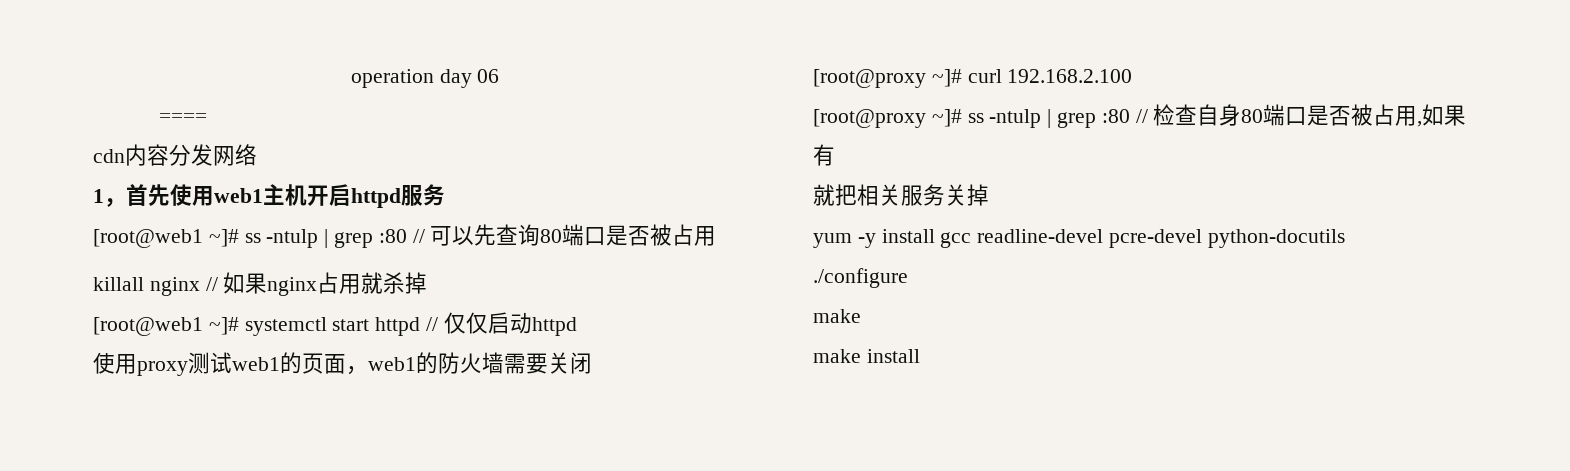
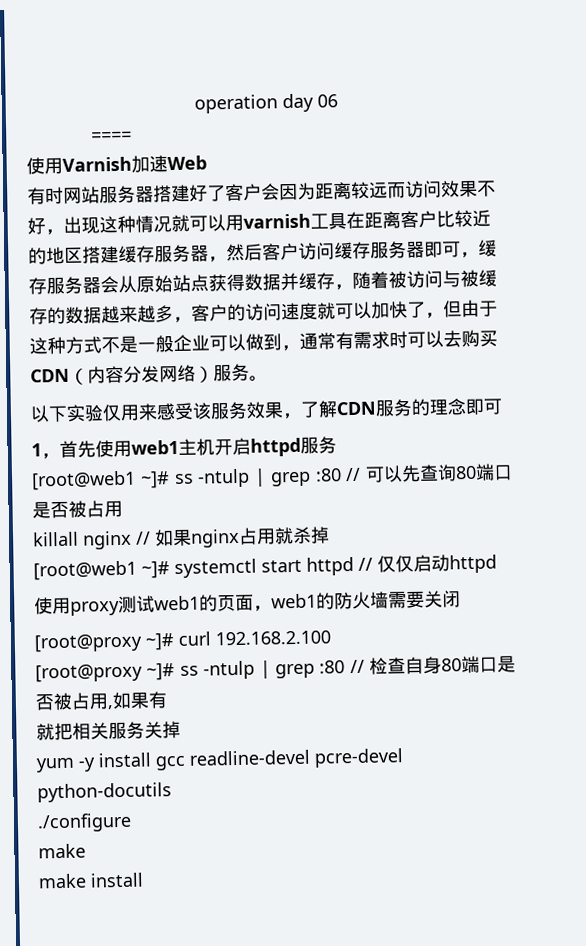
- cdn内容分发网络
+ 使用Varnish加速Web
+ 有时网站服务器搭建好了客户会因为距离较远而访问效果不好，出现这种情况就可以用varnish工具在距离客户比较近的地区搭建缓存服务器，然后客户访问缓存服务器即可，缓存服务器会从原始站点获得数据并缓存，随着被访问与被缓存的数据越来越多，客户的访问速度就可以加快了，但由于这种方式不是一般企业可以做到，通常有需求时可以去购买CDN（内容分发网络）服务。
+ 以下实验仅用来感受该服务效果，了解CDN服务的理念即可

